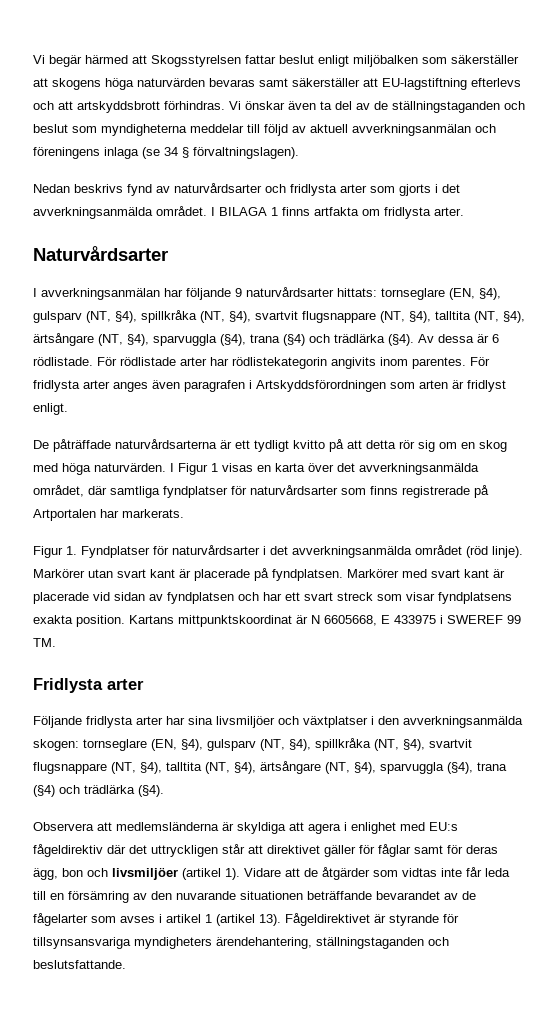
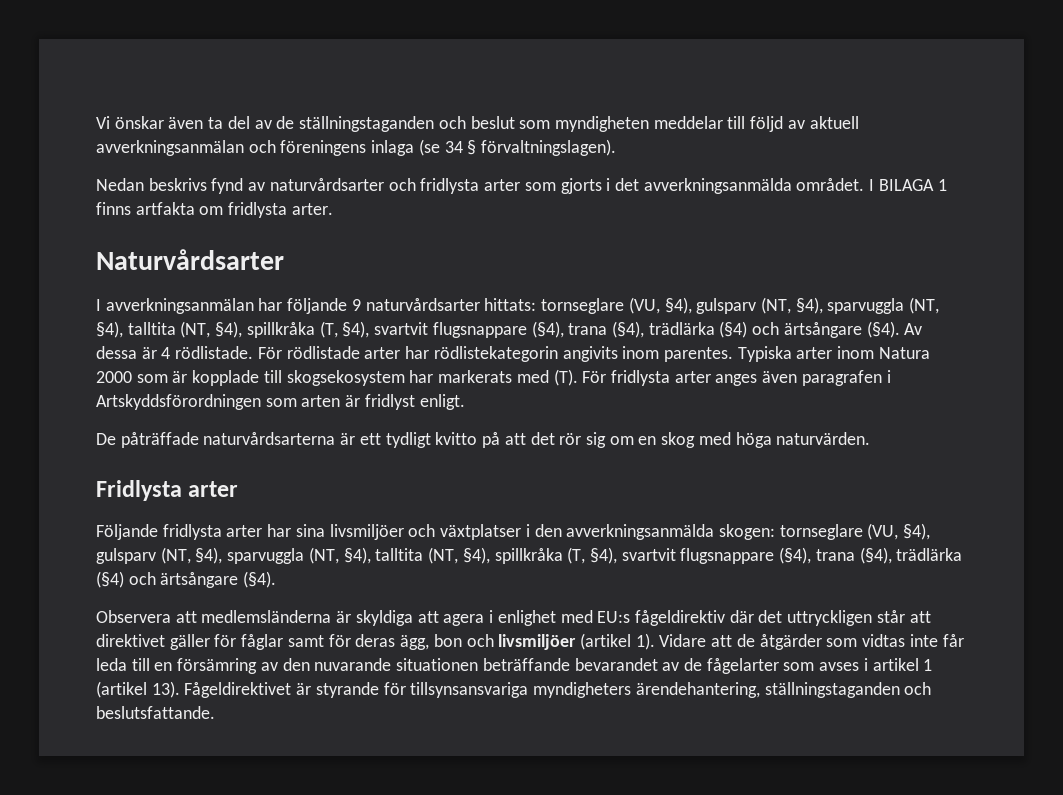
- Vi begär härmed att Skogsstyrelsen fattar beslut enligt miljöbalken som säkerställer att skogens höga naturvärden bevaras samt säkerställer att EU-lagstiftning efterlevs och att artskyddsbrott förhindras. Vi önskar även ta del av de ställningstaganden och beslut som myndigheterna meddelar till följd av aktuell avverkningsanmälan och föreningens inlaga (se 34 § förvaltningslagen).
+ Vi önskar även ta del av de ställningstaganden och beslut som myndigheten meddelar till följd av aktuell avverkningsanmälan och föreningens inlaga (se 34 § förvaltningslagen).
- I avverkningsanmälan har följande 9 naturvårdsarter hittats: tornseglare (EN, §4), gulsparv (NT, §4), spillkråka (NT, §4), svartvit flugsnappare (NT, §4), talltita (NT, §4), ärtsångare (NT, §4), sparvuggla (§4), trana (§4) och trädlärka (§4).
+ I avverkningsanmälan har följande 9 naturvårdsarter hittats: tornseglare (VU, §4), gulsparv (NT, §4), sparvuggla (NT, §4), talltita (NT, §4), spillkråka (T, §4), svartvit flugsnappare (§4), trana (§4), trädlärka (§4) och ärtsångare (§4).
- Av dessa är 6 rödlistade.
+ Av dessa är 4 rödlistade.
- För fridlysta arter anges även paragrafen i Artskyddsförordningen som arten är fridlyst enligt.
+ Typiska arter inom Natura 2000 som är kopplade till skogsekosystem har markerats med (T). För fridlysta arter anges även paragrafen i Artskyddsförordningen som arten är fridlyst enligt.
- De påträffade naturvårdsarterna är ett tydligt kvitto på att detta rör sig om en skog med höga naturvärden. I Figur 1 visas en karta över det avverkningsanmälda området, där samtliga fyndplatser för naturvårdsarter som finns registrerade på Artportalen har markerats.
- Figur 1. Fyndplatser för naturvårdsarter i det avverkningsanmälda området (röd linje). Markörer utan svart kant är placerade på fyndplatsen. Markörer med svart kant är placerade vid sidan av fyndplatsen och har ett svart streck som visar fyndplatsens exakta position. Kartans mittpunktskoordinat är N 6605668, E 433975 i SWEREF 99 TM.
+ De påträffade naturvårdsarterna är ett tydligt kvitto på att det rör sig om en skog med höga naturvärden.
- Följande fridlysta arter har sina livsmiljöer och växtplatser i den avverkningsanmälda skogen: tornseglare (EN, §4), gulsparv (NT, §4), spillkråka (NT, §4), svartvit flugsnappare (NT, §4), talltita (NT, §4), ärtsångare (NT, §4), sparvuggla (§4), trana (§4) och trädlärka (§4).
+ Följande fridlysta arter har sina livsmiljöer och växtplatser i den avverkningsanmälda skogen: tornseglare (VU, §4), gulsparv (NT, §4), sparvuggla (NT, §4), talltita (NT, §4), spillkråka (T, §4), svartvit flugsnappare (§4), trana (§4), trädlärka (§4) och ärtsångare (§4).

